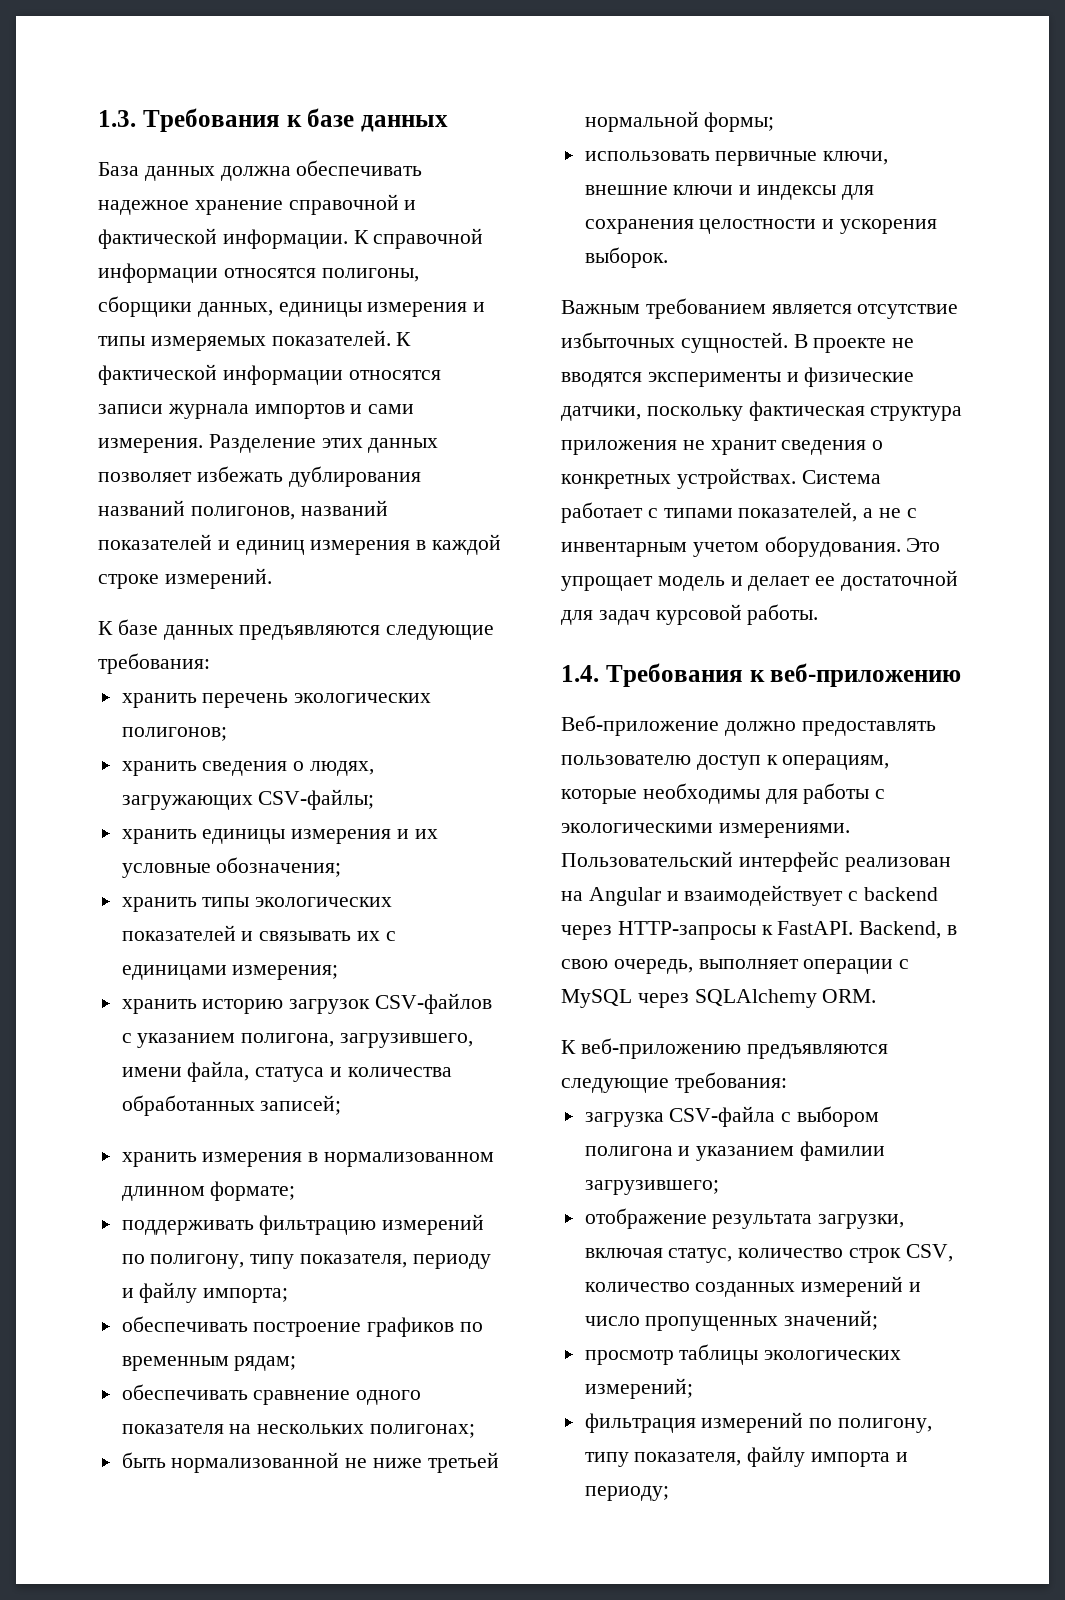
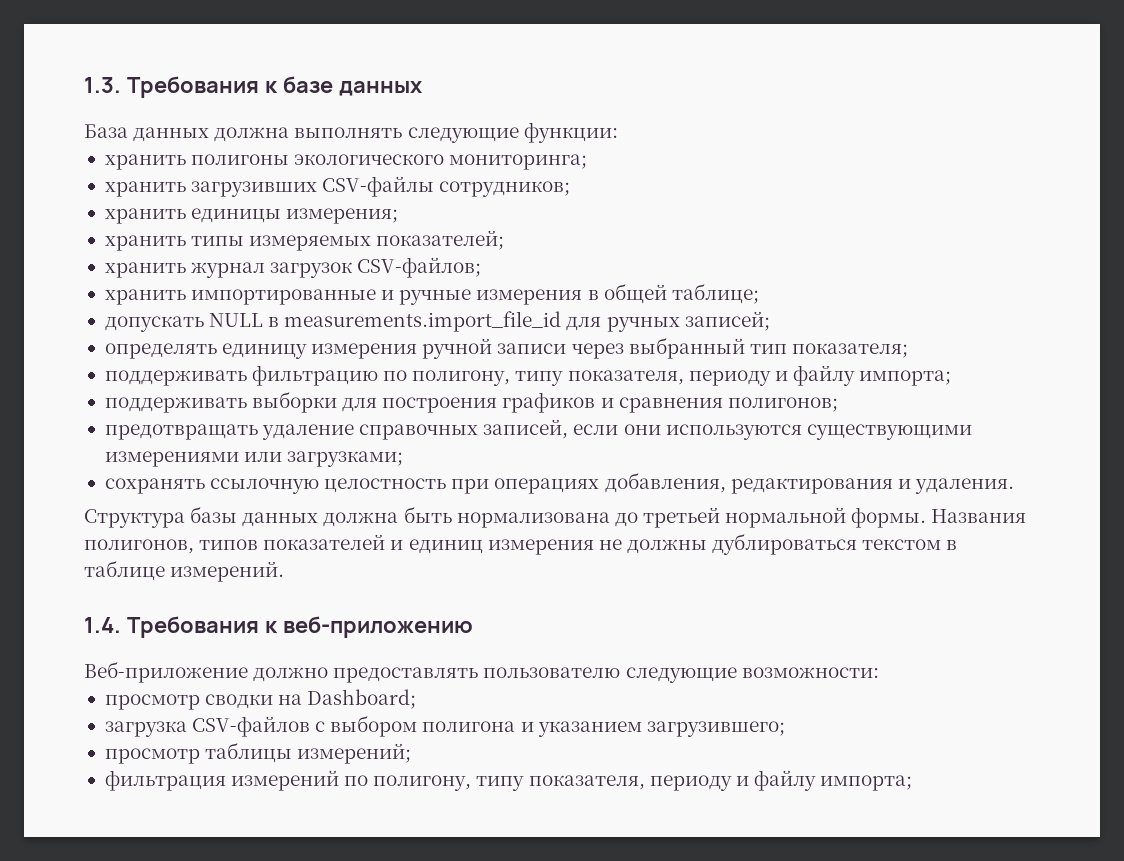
- База данных должна обеспечивать надежное хранение справочной и фактической информации. К справочной информации относятся полигоны, сборщики данных, единицы измерения и типы измеряемых показателей. К фактической информации относятся записи журнала импортов и сами измерения. Разделение этих данных позволяет избежать дублирования названий полигонов, названий показателей и единиц измерения в каждой строке измерений.
- К базе данных предъявляются следующие требования:
- хранить перечень экологических полигонов;
- хранить сведения о людях, загружающих CSV-файлы;
- хранить единицы измерения и их условные обозначения;
- хранить типы экологических показателей и связывать их с единицами измерения;
- хранить историю загрузок CSV-файлов с указанием полигона, загрузившего, имени файла, статуса и количества обработанных записей;
- хранить измерения в нормализованном длинном формате;
+ База данных должна выполнять следующие функции:
+ хранить полигоны экологического мониторинга;
+ хранить загрузивших CSV-файлы сотрудников;
+ хранить единицы измерения;
+ хранить типы измеряемых показателей;
+ хранить журнал загрузок CSV-файлов;
+ хранить импортированные и ручные измерения в общей таблице;
+ допускать NULL в measurements.import_file_id для ручных записей;
+ определять единицу измерения ручной записи через выбранный тип показателя;
- поддерживать фильтрацию измерений по полигону, типу показателя, периоду и файлу импорта;
+ поддерживать фильтрацию по полигону, типу показателя, периоду и файлу импорта;
- обеспечивать построение графиков по временным рядам;
- обеспечивать сравнение одного показателя на нескольких полигонах;
- быть нормализованной не ниже третьей нормальной формы;
- использовать первичные ключи, внешние ключи и индексы для сохранения целостности и ускорения выборок.
- Важным требованием является отсутствие избыточных сущностей. В проекте не вводятся эксперименты и физические датчики, поскольку фактическая структура приложения не хранит сведения о конкретных устройствах. Система работает с типами показателей, а не с инвентарным учетом оборудования. Это упрощает модель и делает ее достаточной для задач курсовой работы.
+ поддерживать выборки для построения графиков и сравнения полигонов;
+ предотвращать удаление справочных записей, если они используются существующими измерениями или загрузками;
+ сохранять ссылочную целостность при операциях добавления, редактирования и удаления.
+ Структура базы данных должна быть нормализована до третьей нормальной формы. Названия полигонов, типов показателей и единиц измерения не должны дублироваться текстом в таблице измерений.
- Веб-приложение должно предоставлять пользователю доступ к операциям, которые необходимы для работы с экологическими измерениями. Пользовательский интерфейс реализован на Angular и взаимодействует с backend через HTTP-запросы к FastAPI. Backend, в свою очередь, выполняет операции с MySQL через SQLAlchemy ORM.
- К веб-приложению предъявляются следующие требования:
+ Веб-приложение должно предоставлять пользователю следующие возможности:
+ просмотр сводки на Dashboard;
- загрузка CSV-файла с выбором полигона и указанием фамилии загрузившего;
+ загрузка CSV-файлов с выбором полигона и указанием загрузившего;
- отображение результата загрузки, включая статус, количество строк CSV, количество созданных измерений и число пропущенных значений;
- просмотр таблицы экологических измерений;
+ просмотр таблицы измерений;
- фильтрация измерений по полигону, типу показателя, файлу импорта и периоду;
+ фильтрация измерений по полигону, типу показателя, периоду и файлу импорта;

